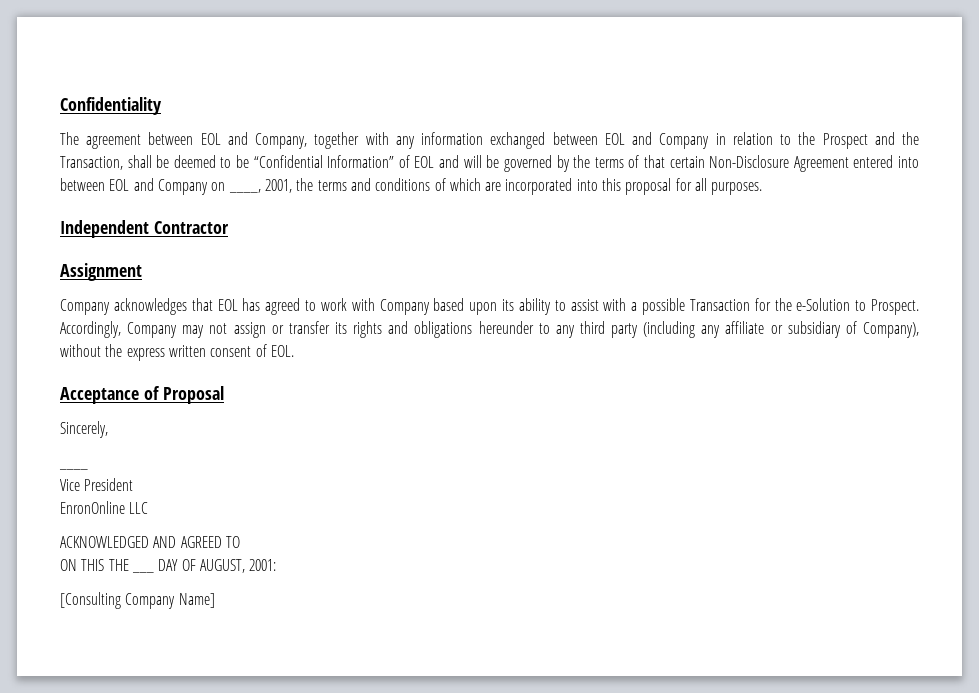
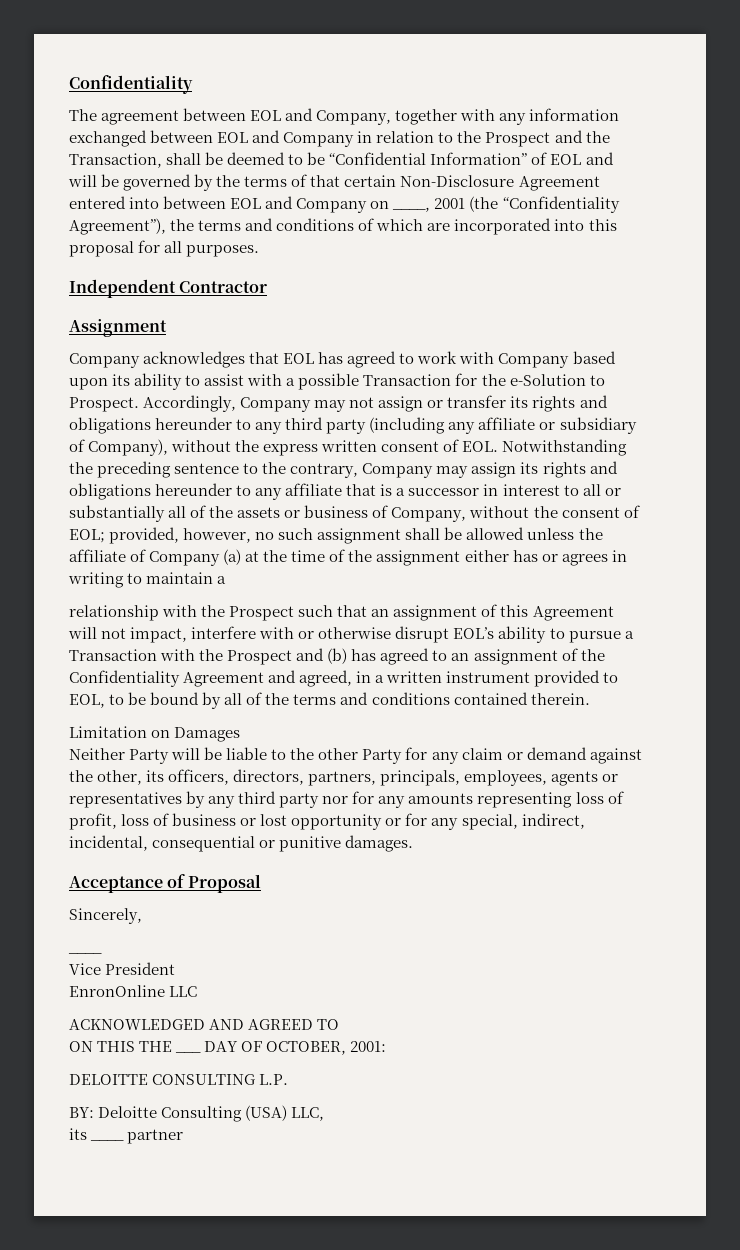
- The agreement between EOL and Company, together with any information exchanged between EOL and Company in relation to the Prospect and the Transaction, shall be deemed to be “Confidential Information” of EOL and will be governed by the terms of that certain Non-Disclosure Agreement entered into between EOL and Company on ____, 2001, the terms and conditions of which are incorporated into this proposal for all purposes.
+ The agreement between EOL and Company, together with any information exchanged between EOL and Company in relation to the Prospect and the Transaction, shall be deemed to be “Confidential Information” of EOL and will be governed by the terms of that certain Non-Disclosure Agreement entered into between EOL and Company on ____, 2001 (the “Confidentiality Agreement”), the terms and conditions of which are incorporated into this proposal for all purposes.
- Accordingly, Company may not assign or transfer its rights and obligations hereunder to any third party (including any affiliate or subsidiary of Company), without the express written consent of EOL.
+ Accordingly, Company may not assign or transfer its rights and obligations hereunder to any third party (including any affiliate or subsidiary of Company), without the express written consent of EOL. Notwithstanding the preceding sentence to the contrary, Company may assign its rights and obligations hereunder to any affiliate that is a successor in interest to all or substantially all of the assets or business of Company, without the consent of EOL; provided, however, no such assignment shall be allowed unless the affiliate of Company (a) at the time of the assignment either has or agrees in writing to maintain a
+ relationship with the Prospect such that an assignment of this Agreement will not impact, interfere with or otherwise disrupt EOL’s ability to pursue a Transaction with the Prospect and (b) has agreed to an assignment of the Confidentiality Agreement and agreed, in a written instrument provided to EOL, to be bound by all of the terms and conditions contained therein.
+ Limitation on Damages
+ Neither Party will be liable to the other Party for any claim or demand against the other, its officers, directors, partners, principals, employees, agents or representatives by any third party nor for any amounts representing loss of profit, loss of business or lost opportunity or for any special, indirect, incidental, consequential or punitive damages.
- ON THIS THE ___ DAY OF AUGUST, 2001:
+ ON THIS THE ___ DAY OF OCTOBER, 2001:
- [Consulting Company Name]
+ DELOITTE CONSULTING L.P.
+ BY: Deloitte Consulting (USA) LLC,
+ its ____ partner

